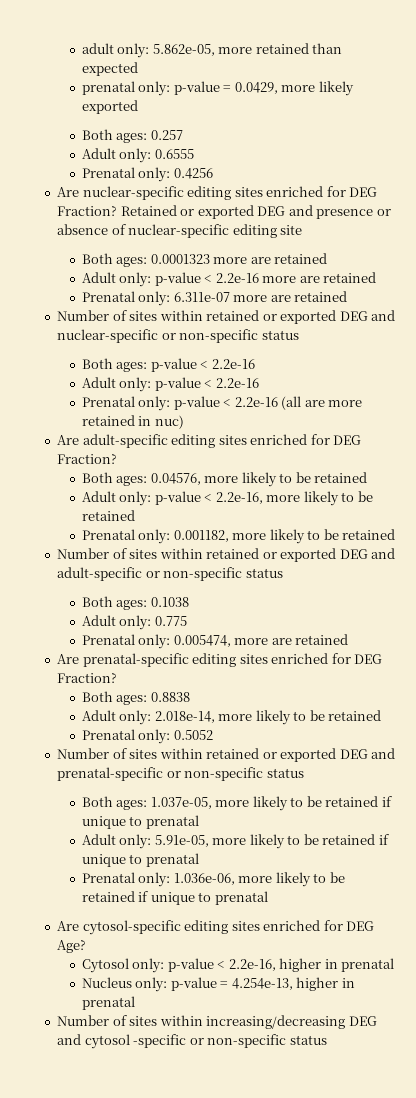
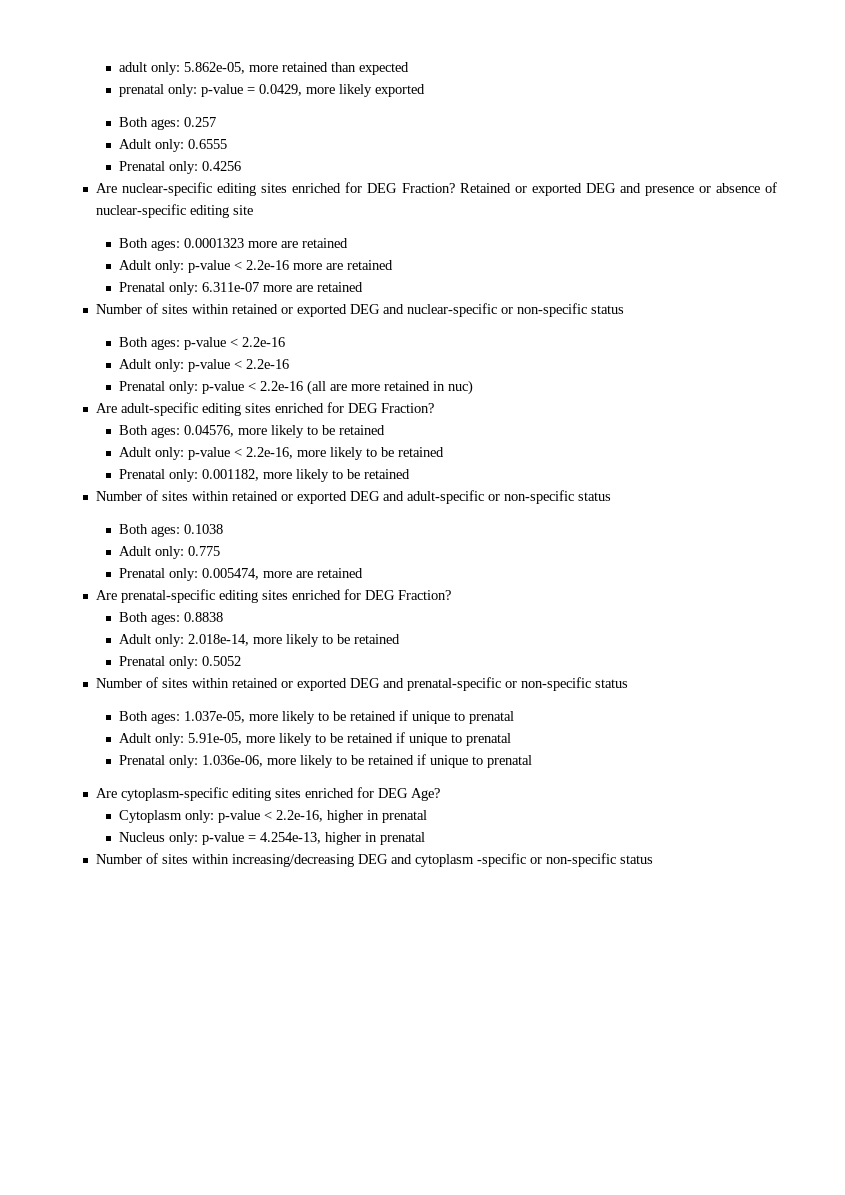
- Are cytosol-specific editing sites enriched for DEG Age?
+ Are cytoplasm-specific editing sites enriched for DEG Age?
- Cytosol only: p-value < 2.2e-16, higher in prenatal
+ Cytoplasm only: p-value < 2.2e-16, higher in prenatal
- Number of sites within increasing/decreasing DEG and cytosol -specific or non-specific status
+ Number of sites within increasing/decreasing DEG and cytoplasm -specific or non-specific status

